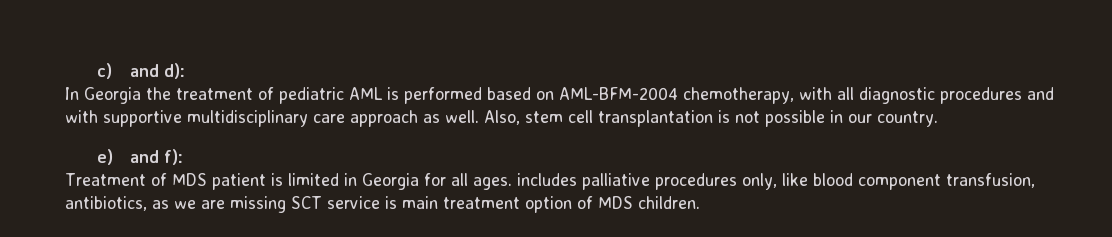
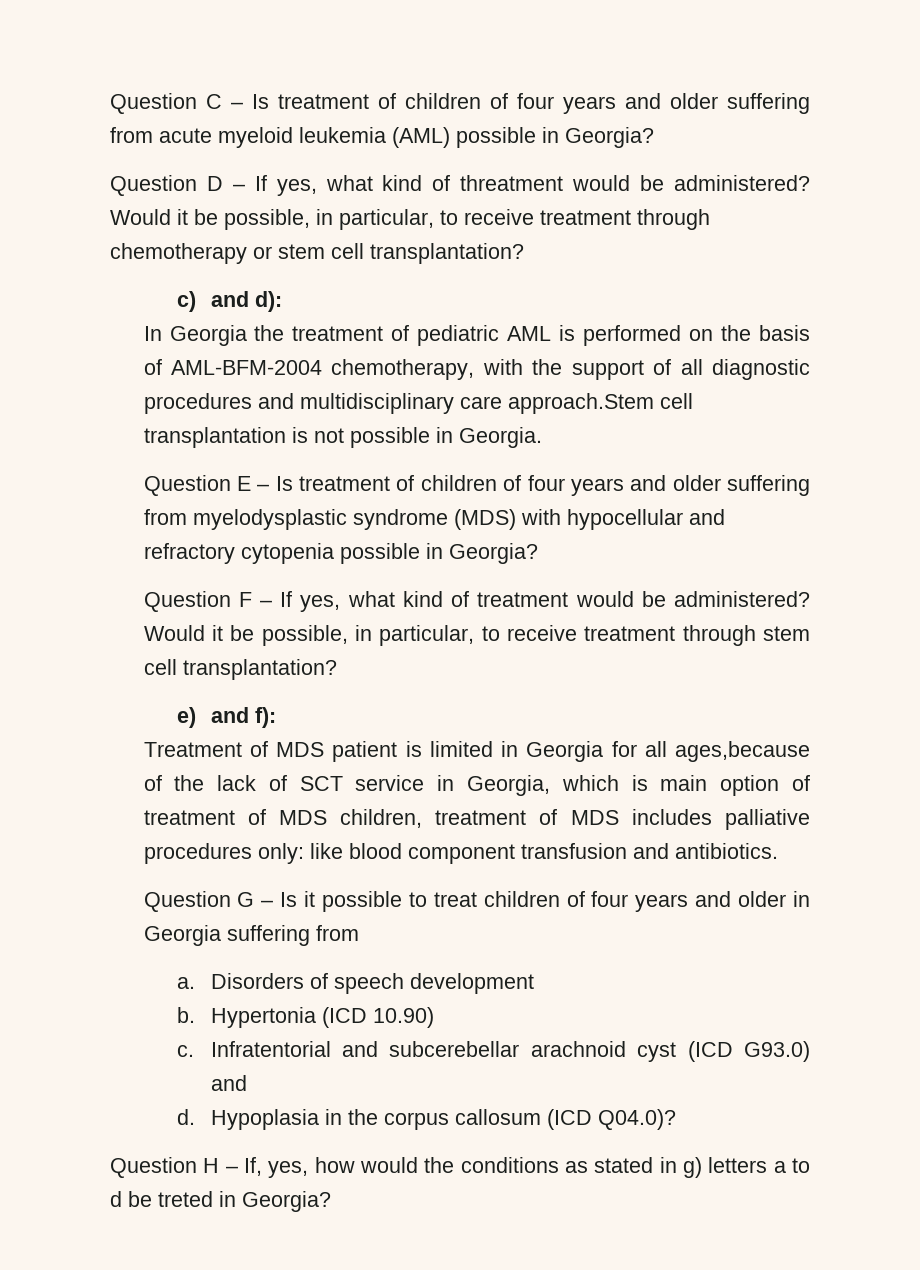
+ Question C – Is treatment of children of four years and older suffering from acute myeloid leukemia (AML) possible in Georgia?
+ Question D – If yes, what kind of threatment would be administered? Would it be possible, in particular, to receive treatment through chemotherapy or stem cell transplantation?
- In Georgia the treatment of pediatric AML is performed based on AML-BFM-2004 chemotherapy, with all diagnostic procedures and with supportive multidisciplinary care approach as well. Also, stem cell transplantation is not possible in our country.
+ In Georgia the treatment of pediatric AML is performed on the basis of AML-BFM-2004 chemotherapy, with the support of all diagnostic procedures and multidisciplinary care approach.Stem cell transplantation is not possible in Georgia.
+ Question E – Is treatment of children of four years and older suffering from myelodysplastic syndrome (MDS) with hypocellular and refractory cytopenia possible in Georgia?
+ Question F – If yes, what kind of treatment would be administered? Would it be possible, in particular, to receive treatment through stem cell transplantation?
- Treatment of MDS patient is limited in Georgia for all ages. includes palliative procedures only, like blood component transfusion, antibiotics, as we are missing SCT service is main treatment option of MDS children.
+ Treatment of MDS patient is limited in Georgia for all ages,because of the lack of SCT service in Georgia, which is main option of treatment of MDS children, treatment of MDS includes palliative procedures only: like blood component transfusion and antibiotics.
+ Question G – Is it possible to treat children of four years and older in Georgia suffering from
+ a. Disorders of speech development
+ b. Hypertonia (ICD 10.90)
+ c. Infratentorial and subcerebellar arachnoid cyst (ICD G93.0) and
+ d. Hypoplasia in the corpus callosum (ICD Q04.0)?
+ Question H – If, yes, how would the conditions as stated in g) letters a to d be treted in Georgia?

